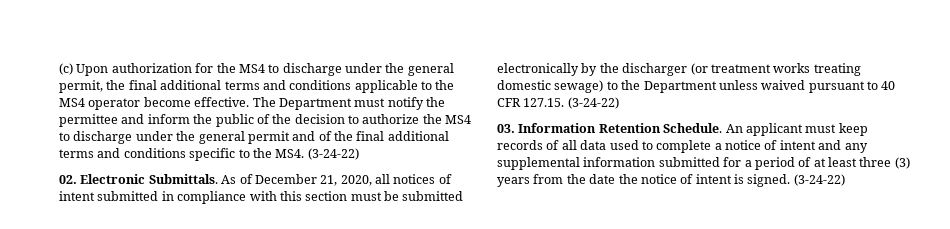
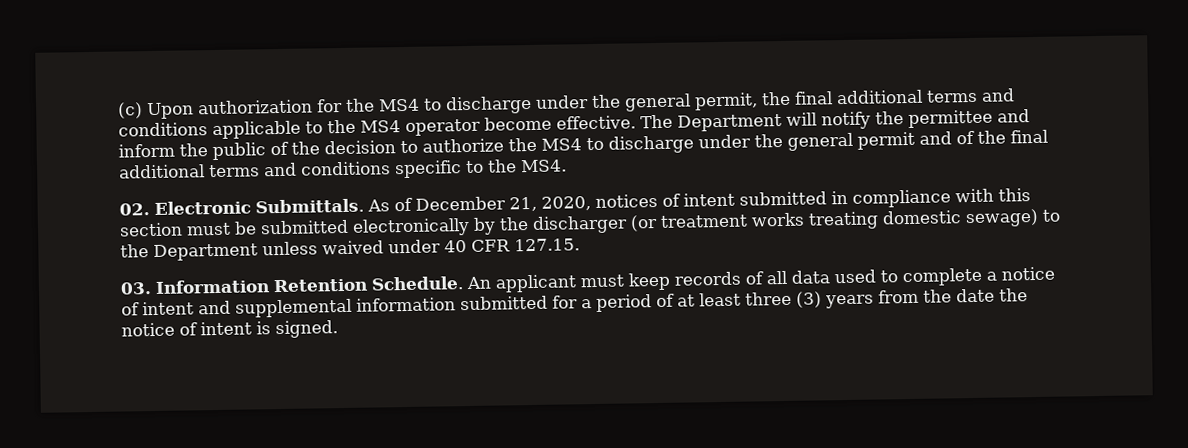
- The Department must notify the permittee and inform the public of the decision to authorize the MS4 to discharge under the general permit and of the final additional terms and conditions specific to the MS4. (3-24-22)
+ The Department will notify the permittee and inform the public of the decision to authorize the MS4 to discharge under the general permit and of the final additional terms and conditions specific to the MS4.
- As of December 21, 2020, all notices of intent submitted in compliance with this section must be submitted electronically by the discharger (or treatment works treating domestic sewage) to the Department unless waived pursuant to 40 CFR 127.15. (3-24-22)
+ As of December 21, 2020, notices of intent submitted in compliance with this section must be submitted electronically by the discharger (or treatment works treating domestic sewage) to the Department unless waived under 40 CFR 127.15.
- An applicant must keep records of all data used to complete a notice of intent and any supplemental information submitted for a period of at least three (3) years from the date the notice of intent is signed. (3-24-22)
+ An applicant must keep records of all data used to complete a notice of intent and supplemental information submitted for a period of at least three (3) years from the date the notice of intent is signed.

